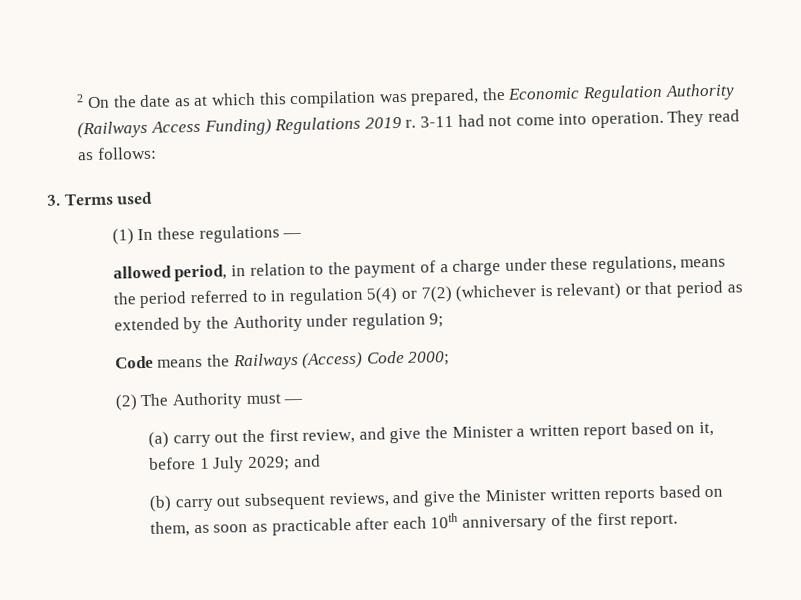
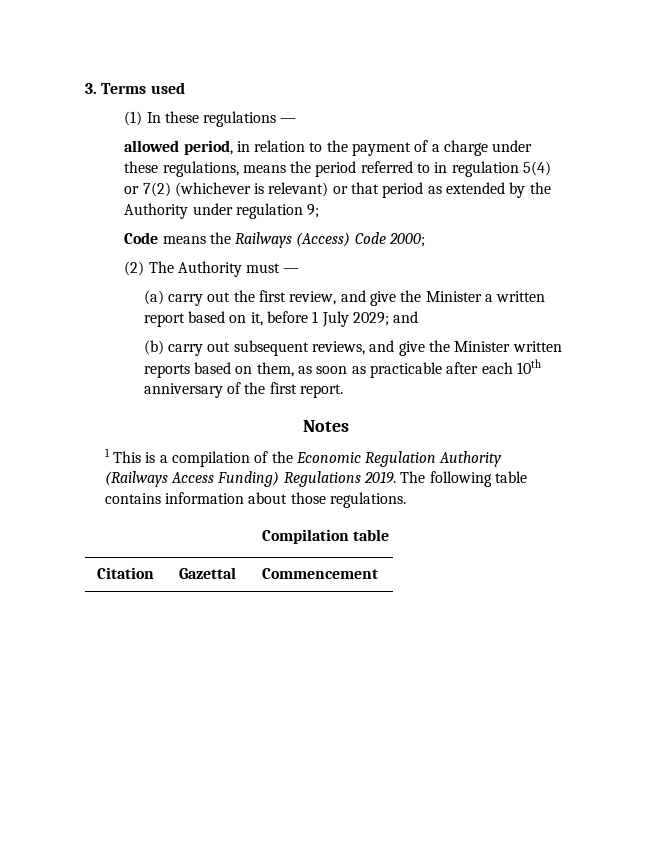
- 2 On the date as at which this compilation was prepared, the Economic Regulation Authority (Railways Access Funding) Regulations 2019 r. 3-11 had not come into operation. They read as follows:
+ Notes
+ 1 This is a compilation of the Economic Regulation Authority (Railways Access Funding) Regulations 2019. The following table contains information about those regulations.
+ Compilation table
+ Citation | Gazettal | Commencement

